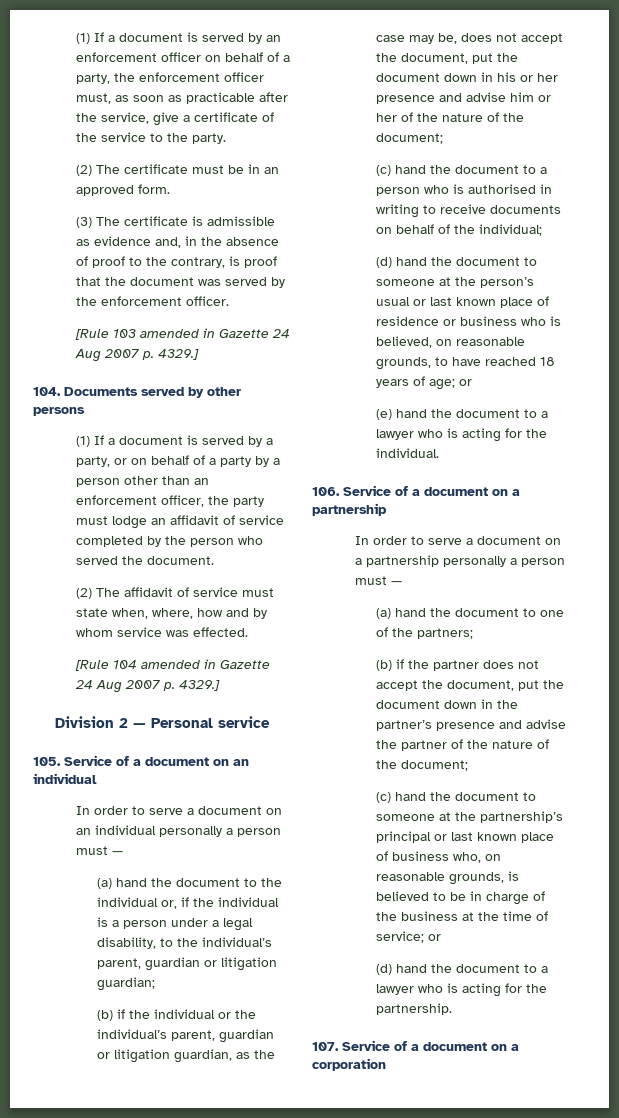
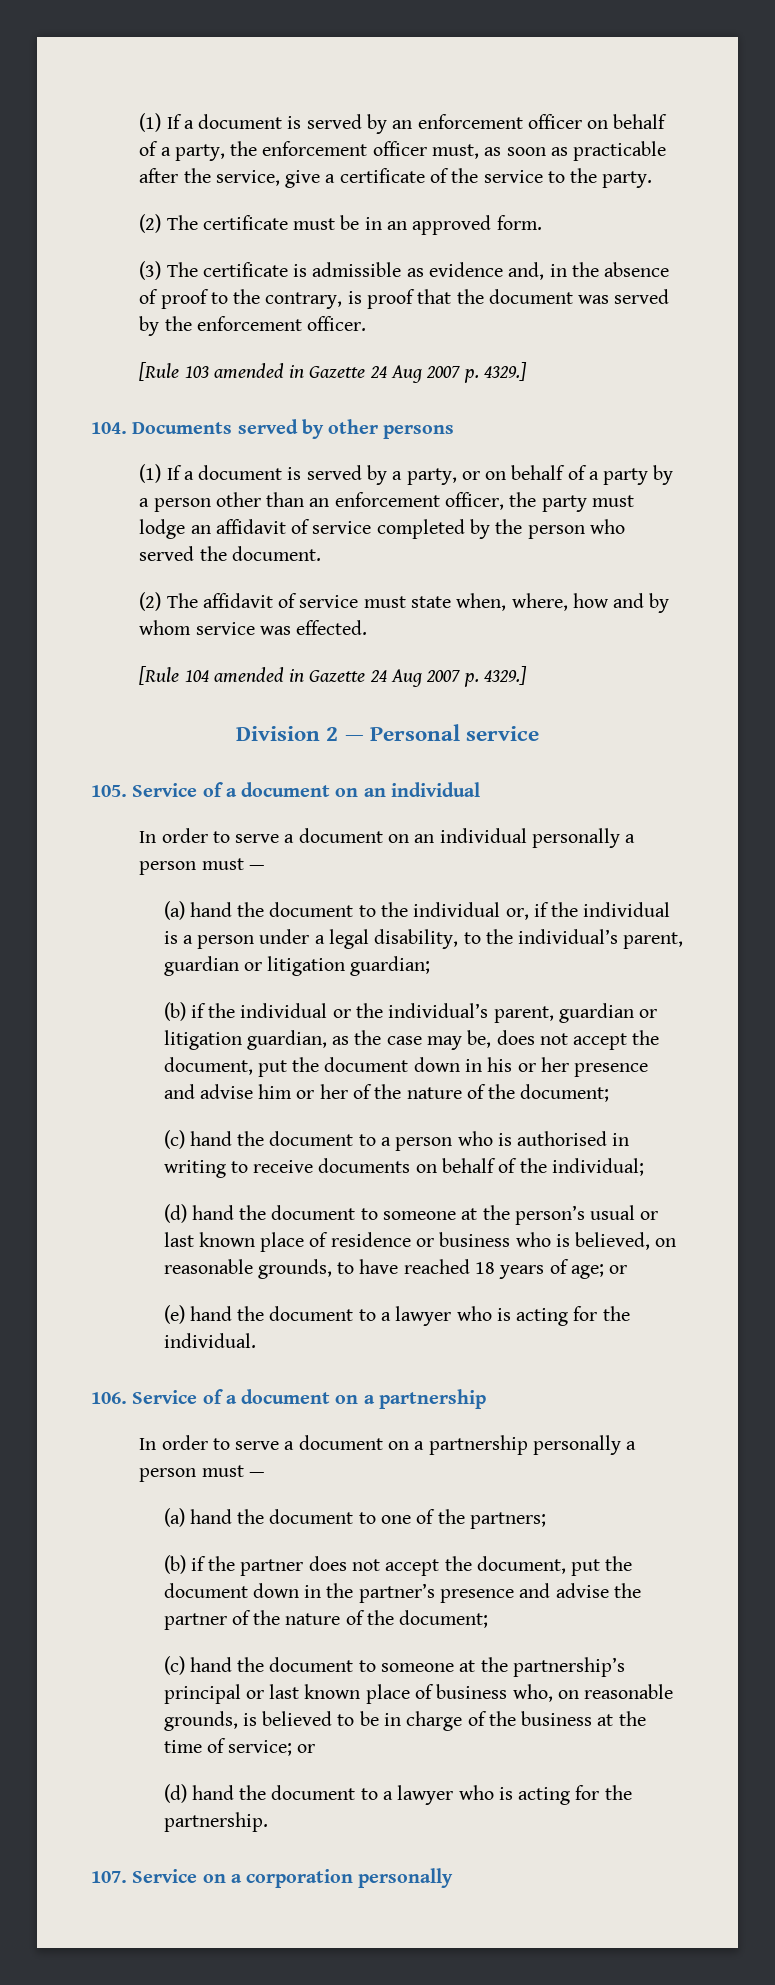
- 107. Service of a document on a corporation
+ 107. Service on a corporation personally

